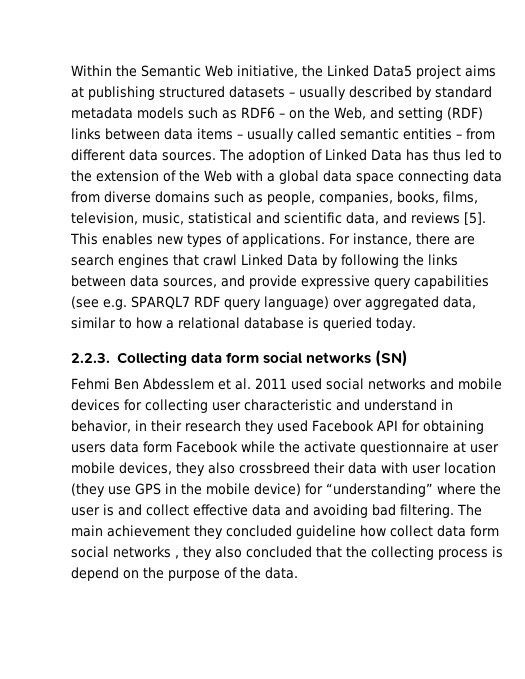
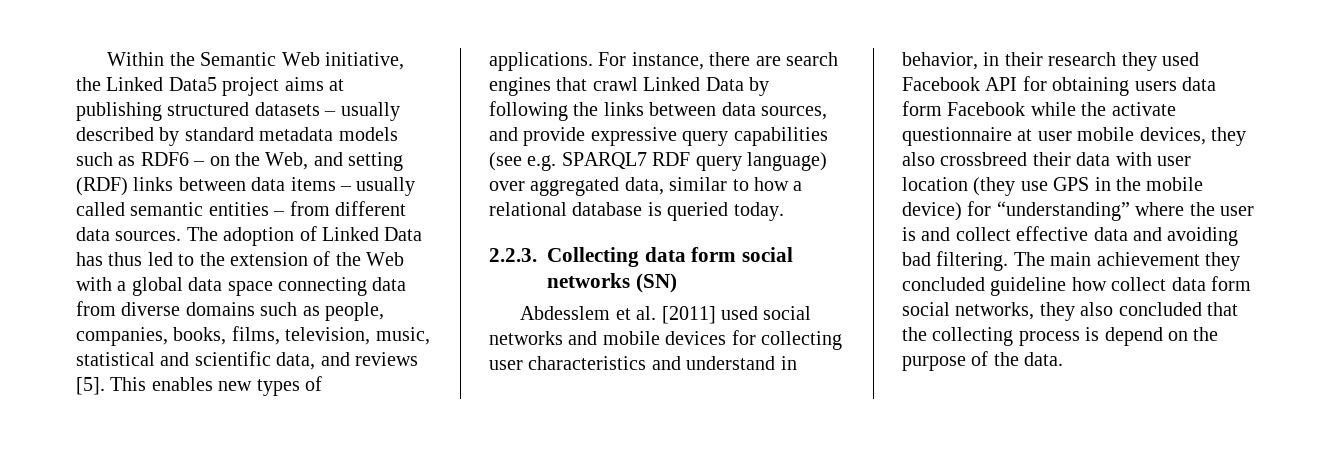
- Fehmi Ben Abdesslem et al. 2011 used social networks and mobile devices for collecting user characteristic and understand in behavior, in their research they used Facebook API for obtaining users data form Facebook while the activate questionnaire at user mobile devices, they also crossbreed their data with user location (they use GPS in the mobile device) for “understanding” where the user is and collect effective data and avoiding bad filtering.
+ Abdesslem et al. [2011] used social networks and mobile devices for collecting user characteristics and understand in behavior, in their research they used Facebook API for obtaining users data form Facebook while the activate questionnaire at user mobile devices, they also crossbreed their data with user location (they use GPS in the mobile device) for “understanding” where the user is and collect effective data and avoiding bad filtering.
- The main achievement they concluded guideline how collect data form social networks , they also concluded that the collecting process is depend on the purpose of the data.
+ The main achievement they concluded guideline how collect data form social networks, they also concluded that the collecting process is depend on the purpose of the data.

